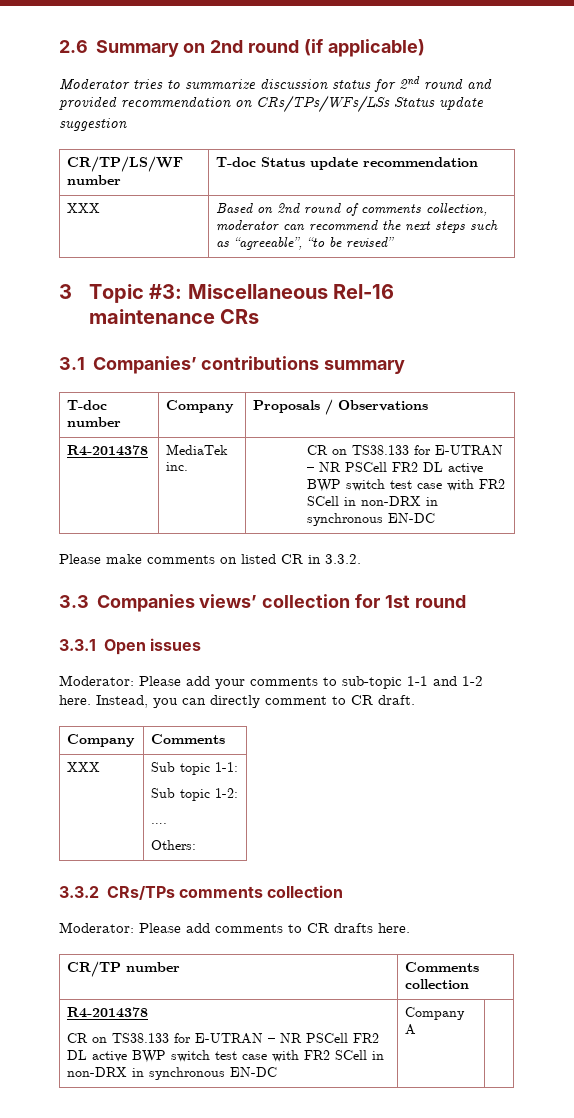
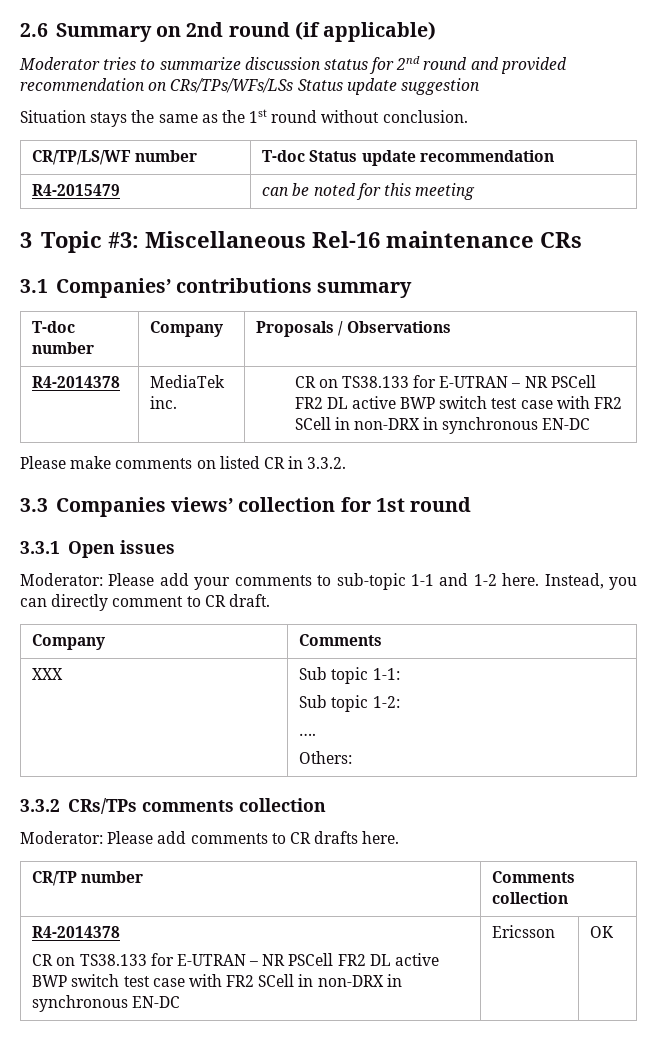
+ Situation stays the same as the 1st round without conclusion.
- XXX | Based on 2nd round of comments collection, moderator can recommend the next steps such as “agreeable”, “to be revised”
+ R4-2015479 | can be noted for this meeting
  CR/TP number | Comments collection
  R4-2014378
- CR on TS38.133 for E-UTRAN – NR PSCell FR2 DL active BWP switch test case with FR2 SCell in non-DRX in synchronous EN-DC | Company A |
+ CR on TS38.133 for E-UTRAN – NR PSCell FR2 DL active BWP switch test case with FR2 SCell in non-DRX in synchronous EN-DC | Ericsson | OK

